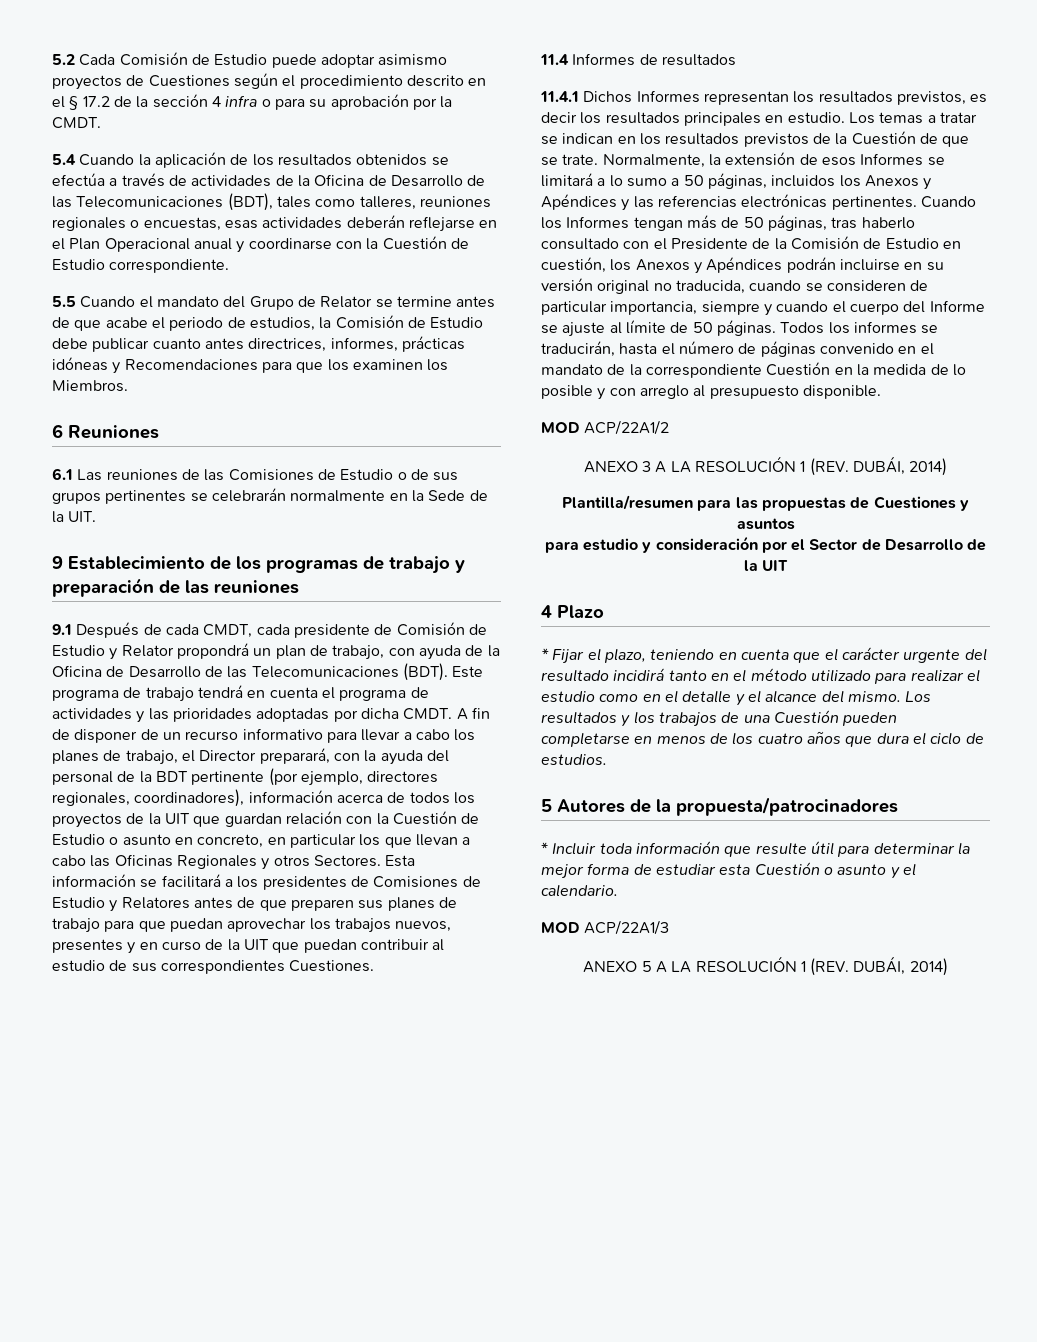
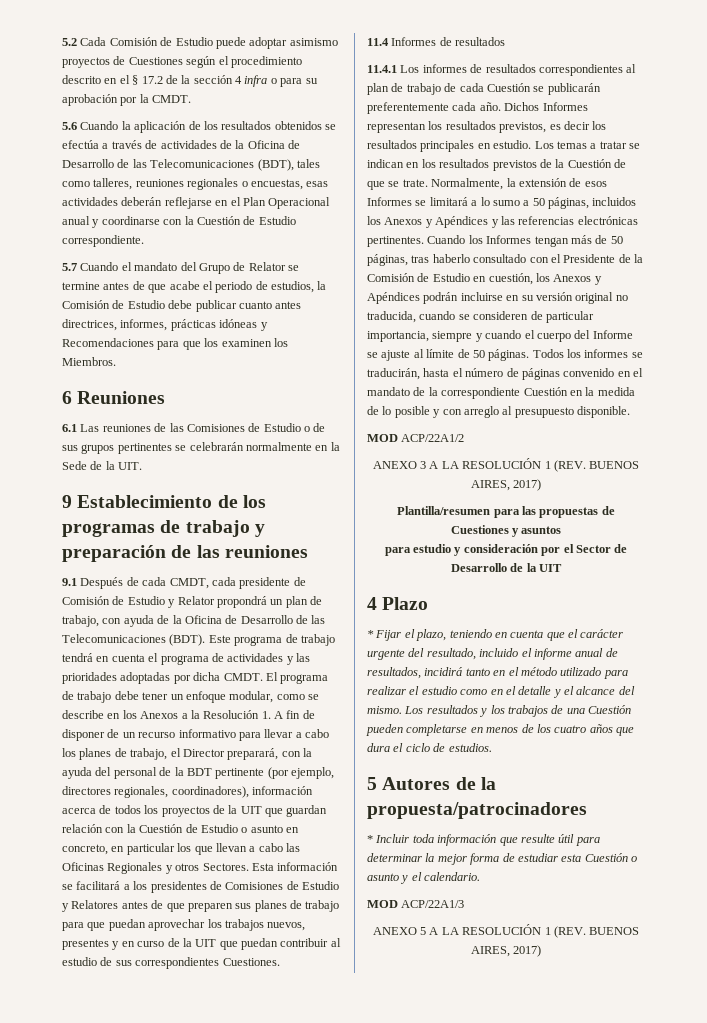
- 5.4 Cuando la aplicación de los resultados obtenidos se efectúa a través de actividades de la Oficina de Desarrollo de las Telecomunicaciones (BDT), tales como talleres, reuniones regionales o encuestas, esas actividades deberán reflejarse en el Plan Operacional anual y coordinarse con la Cuestión de Estudio correspondiente.
+ 5.6 Cuando la aplicación de los resultados obtenidos se efectúa a través de actividades de la Oficina de Desarrollo de las Telecomunicaciones (BDT), tales como talleres, reuniones regionales o encuestas, esas actividades deberán reflejarse en el Plan Operacional anual y coordinarse con la Cuestión de Estudio correspondiente.
- 5.5 Cuando el mandato del Grupo de Relator se termine antes de que acabe el periodo de estudios, la Comisión de Estudio debe publicar cuanto antes directrices, informes, prácticas idóneas y Recomendaciones para que los examinen los Miembros.
+ 5.7 Cuando el mandato del Grupo de Relator se termine antes de que acabe el periodo de estudios, la Comisión de Estudio debe publicar cuanto antes directrices, informes, prácticas idóneas y Recomendaciones para que los examinen los Miembros.
- A fin de disponer de un recurso informativo para llevar a cabo los planes de trabajo, el Director preparará, con la ayuda del personal de la BDT pertinente (por ejemplo, directores regionales, coordinadores), información acerca de todos los proyectos de la UIT que guardan relación con la Cuestión de Estudio o asunto en concreto, en particular los que llevan a cabo las Oficinas Regionales y otros Sectores.
+ El programa de trabajo debe tener un enfoque modular, como se describe en los Anexos a la Resolución 1. A fin de disponer de un recurso informativo para llevar a cabo los planes de trabajo, el Director preparará, con la ayuda del personal de la BDT pertinente (por ejemplo, directores regionales, coordinadores), información acerca de todos los proyectos de la UIT que guardan relación con la Cuestión de Estudio o asunto en concreto, en particular los que llevan a cabo las Oficinas Regionales y otros Sectores.
- 11.4.1 Dichos Informes representan los resultados previstos, es decir los resultados principales en estudio.
+ 11.4.1 Los informes de resultados correspondientes al plan de trabajo de cada Cuestión se publicarán preferentemente cada año. Dichos Informes representan los resultados previstos, es decir los resultados principales en estudio.
- ANEXO 3 A LA RESOLUCIÓN 1 (REV. DUBÁI, 2014)
+ ANEXO 3 A LA RESOLUCIÓN 1 (REV. BUENOS AIRES, 2017)
- * Fijar el plazo, teniendo en cuenta que el carácter urgente del resultado incidirá tanto en el método utilizado para realizar el estudio como en el detalle y el alcance del mismo.
+ * Fijar el plazo, teniendo en cuenta que el carácter urgente del resultado, incluido el informe anual de resultados, incidirá tanto en el método utilizado para realizar el estudio como en el detalle y el alcance del mismo.
- ANEXO 5 A LA RESOLUCIÓN 1 (REV. DUBÁI, 2014)
+ ANEXO 5 A LA RESOLUCIÓN 1 (REV. BUENOS AIRES, 2017)

